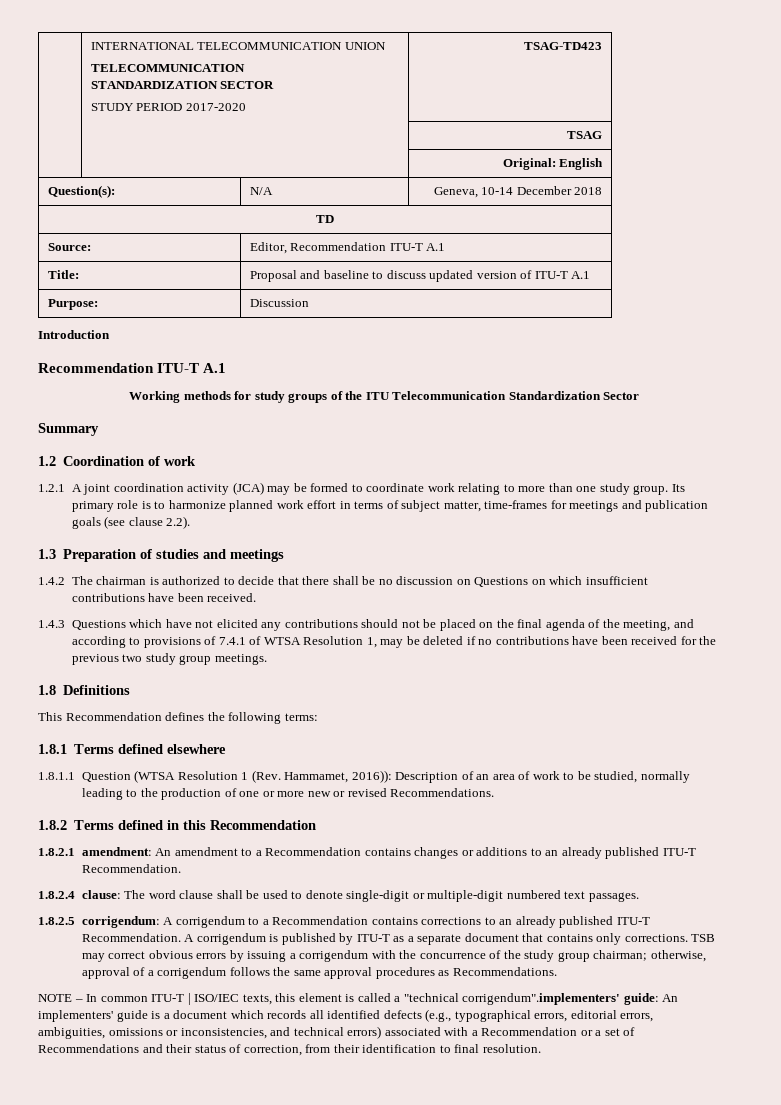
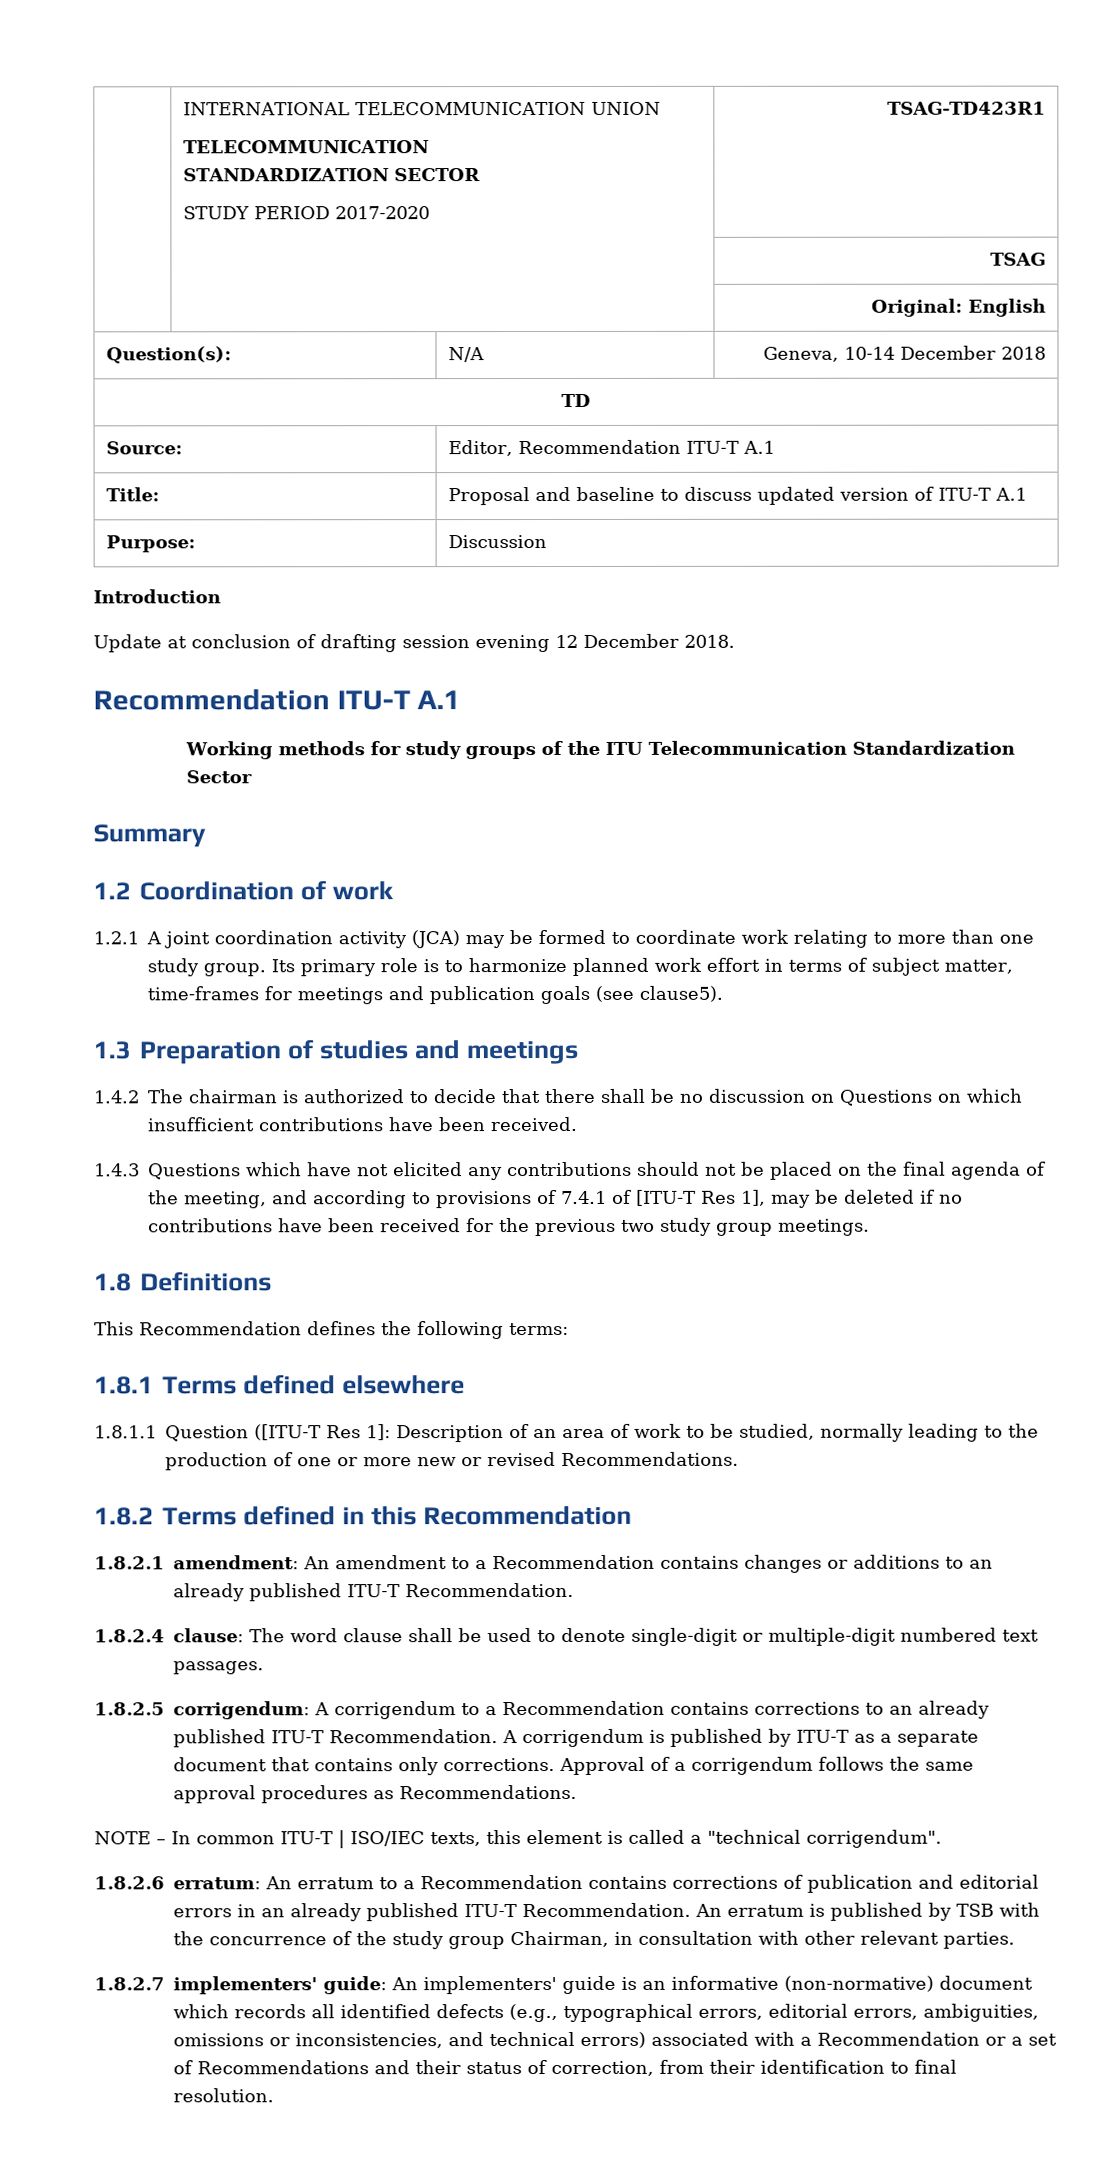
  | INTERNATIONAL TELECOMMUNICATION UNION
  TELECOMMUNICATION
  STANDARDIZATION SECTOR
- STUDY PERIOD 2017-2020 | TSAG-TD423
+ STUDY PERIOD 2017-2020 | TSAG-TD423R1
+ Update at conclusion of drafting session evening 12 December 2018.
- Its primary role is to harmonize planned work effort in terms of subject matter, time-frames for meetings and publication goals (see clause 2.2).
+ Its primary role is to harmonize planned work effort in terms of subject matter, time-frames for meetings and publication goals (see clause5).
- 1.4.3 Questions which have not elicited any contributions should not be placed on the final agenda of the meeting, and according to provisions of 7.4.1 of WTSA Resolution 1, may be deleted if no contributions have been received for the previous two study group meetings.
+ 1.4.3 Questions which have not elicited any contributions should not be placed on the final agenda of the meeting, and according to provisions of 7.4.1 of [ITU-T Res 1], may be deleted if no contributions have been received for the previous two study group meetings.
- 1.8.1.1 Question (WTSA Resolution 1 (Rev. Hammamet, 2016)): Description of an area of work to be studied, normally leading to the production of one or more new or revised Recommendations.
+ 1.8.1.1 Question ([ITU-T Res 1]: Description of an area of work to be studied, normally leading to the production of one or more new or revised Recommendations.
- TSB may correct obvious errors by issuing a corrigendum with the concurrence of the study group chairman; otherwise, approval of a corrigendum follows the same approval procedures as Recommendations.
+ Approval of a corrigendum follows the same approval procedures as Recommendations.
- NOTE – In common ITU-T | ISO/IEC texts, this element is called a "technical corrigendum".implementers' guide: An implementers' guide is a document which records all identified defects (e.g., typographical errors, editorial errors, ambiguities, omissions or inconsistencies, and technical errors) associated with a Recommendation or a set of Recommendations and their status of correction, from their identification to final resolution.
+ NOTE – In common ITU-T | ISO/IEC texts, this element is called a "technical corrigendum".
+ 1.8.2.6 erratum: An erratum to a Recommendation contains corrections of publication and editorial errors in an already published ITU-T Recommendation. An erratum is published by TSB with the concurrence of the study group Chairman, in consultation with other relevant parties.
+ 1.8.2.7 implementers' guide: An implementers' guide is an informative (non-normative) document which records all identified defects (e.g., typographical errors, editorial errors, ambiguities, omissions or inconsistencies, and technical errors) associated with a Recommendation or a set of Recommendations and their status of correction, from their identification to final resolution.

